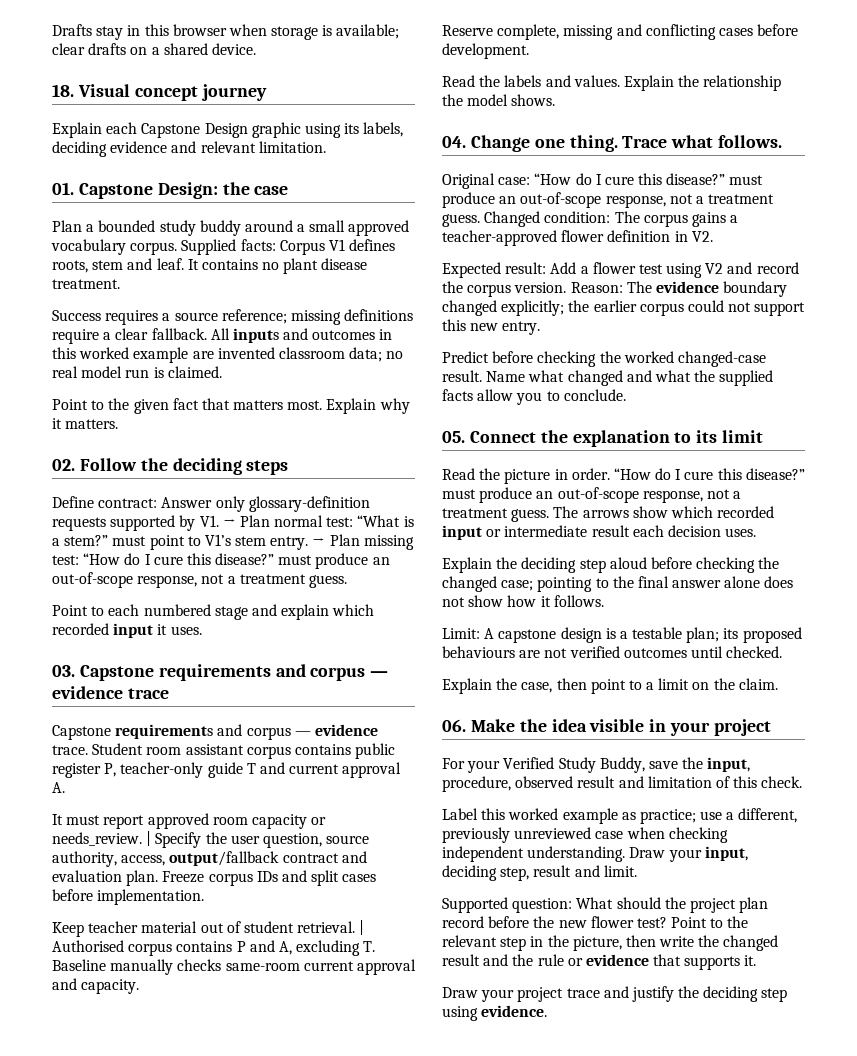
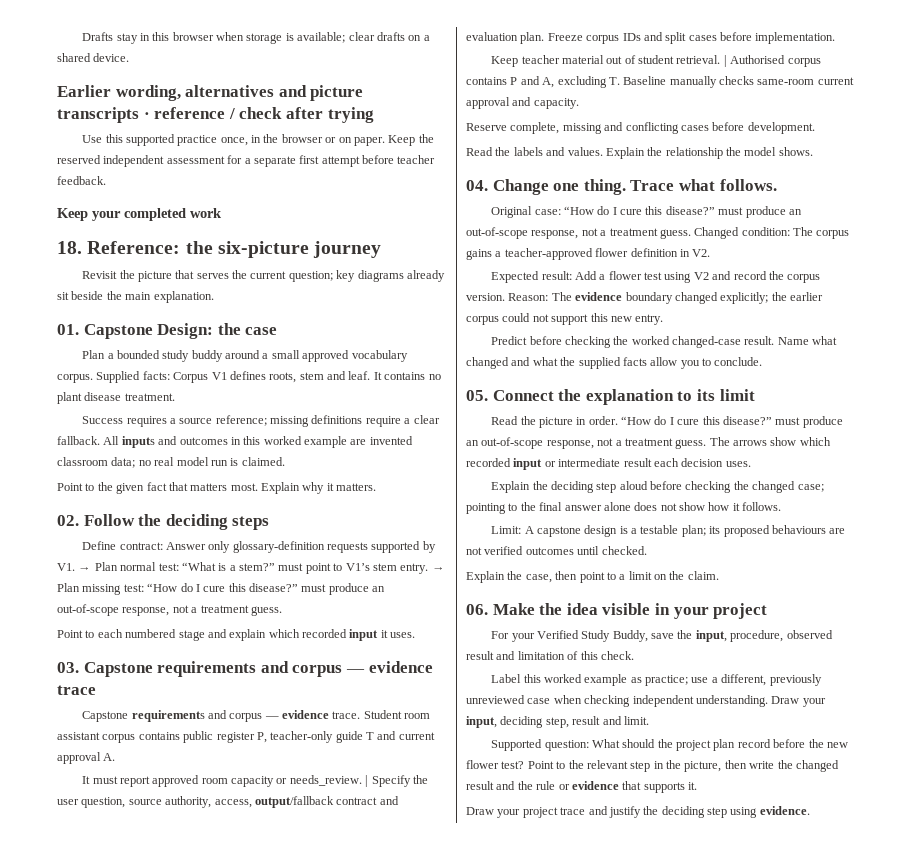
- 18. Visual concept journey
- Explain each Capstone Design graphic using its labels, deciding evidence and relevant limitation.
+ Earlier wording, alternatives and picture transcripts · reference / check after trying
+ Use this supported practice once, in the browser or on paper. Keep the reserved independent assessment for a separate first attempt before teacher feedback.
+ Keep your completed work
+ 18. Reference: the six-picture journey
+ Revisit the picture that serves the current question; key diagrams already sit beside the main explanation.

